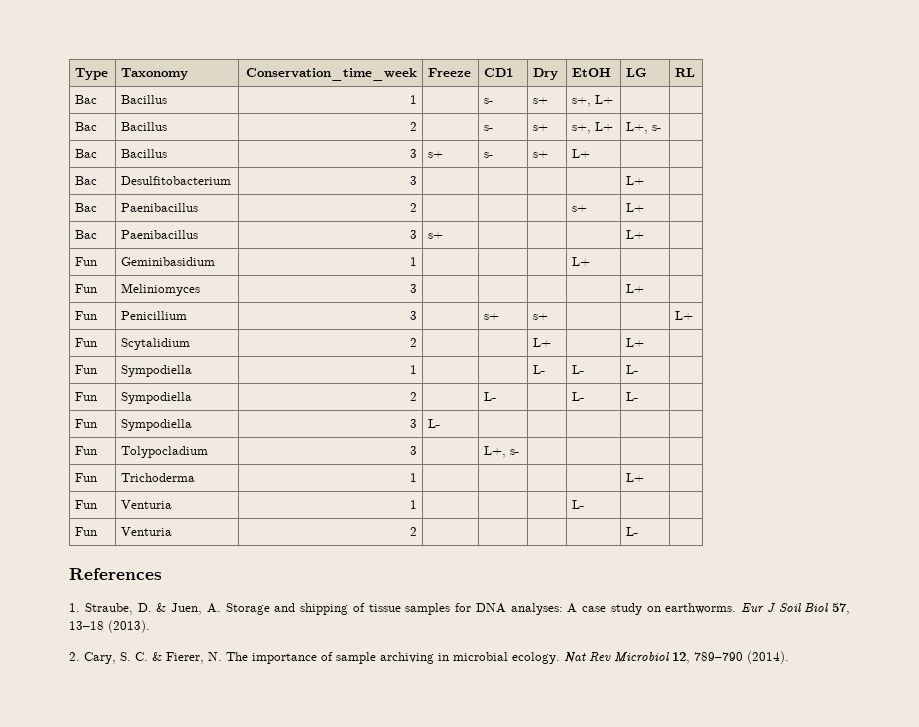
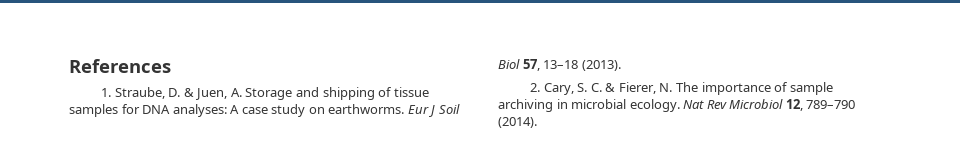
- Type | Taxonomy | Conservation_time_week | Freeze | CD1 | Dry | EtOH | LG | RL
- Bac | Bacillus | 1 | | s- | s+ | s+, L+ | |
- Bac | Bacillus | 2 | | s- | s+ | s+, L+ | L+, s- |
- Bac | Bacillus | 3 | s+ | s- | s+ | L+ | |
- Bac | Desulfitobacterium | 3 | | | | | L+ |
- Bac | Paenibacillus | 2 | | | | s+ | L+ |
- Bac | Paenibacillus | 3 | s+ | | | | L+ |
- Fun | Geminibasidium | 1 | | | | L+ | |
- Fun | Meliniomyces | 3 | | | | | L+ |
- Fun | Penicillium | 3 | | s+ | s+ | | | L+
- Fun | Scytalidium | 2 | | | L+ | | L+ |
- Fun | Sympodiella | 1 | | | L- | L- | L- |
- Fun | Sympodiella | 2 | | L- | | L- | L- |
- Fun | Sympodiella | 3 | L- | | | | |
- Fun | Tolypocladium | 3 | | L+, s- | | | |
- Fun | Trichoderma | 1 | | | | | L+ |
- Fun | Venturia | 1 | | | | L- | |
- Fun | Venturia | 2 | | | | | L- |

